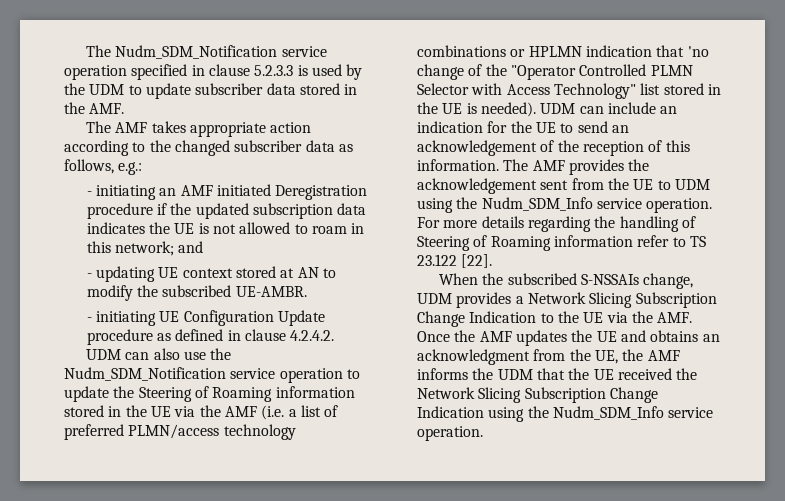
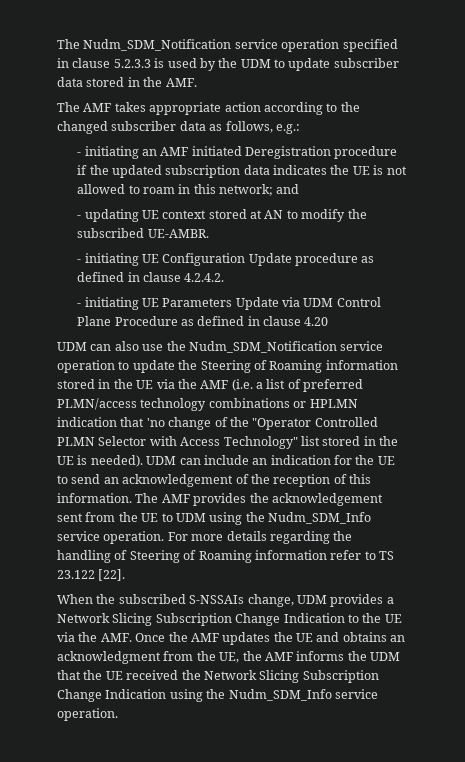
+ - initiating UE Parameters Update via UDM Control Plane Procedure as defined in clause 4.20

